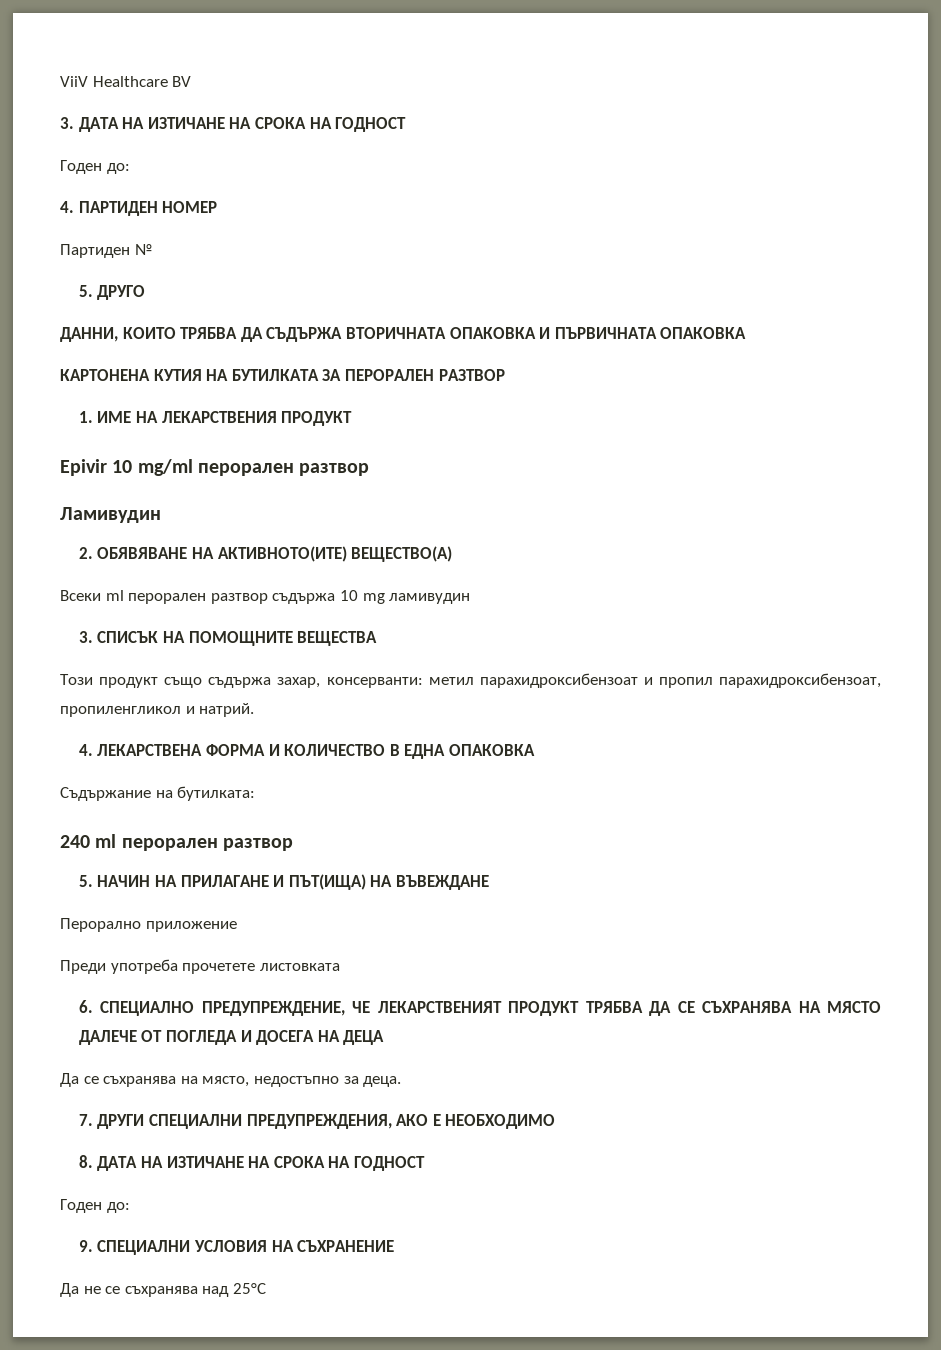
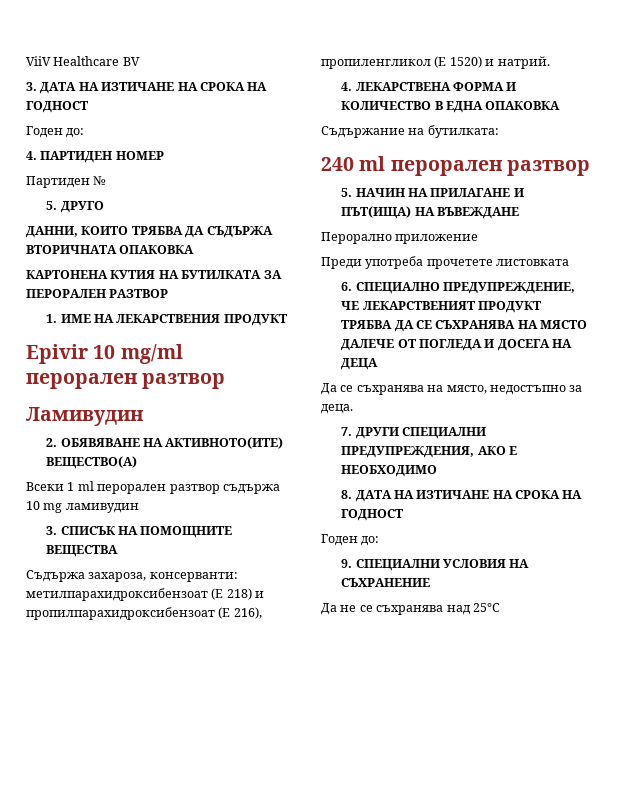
- ДАННИ, КОИТО ТРЯБВА ДА СЪДЪРЖА ВТОРИЧНАТА ОПАКОВКА И ПЪРВИЧНАТА ОПАКОВКА
+ ДАННИ, КОИТО ТРЯБВА ДА СЪДЪРЖА ВТОРИЧНАТА ОПАКОВКА
- Всеки ml перорален разтвор съдържа 10 mg ламивудин
+ Всеки 1 ml перорален разтвор съдържа 10 mg ламивудин
- Този продукт също съдържа захар, консерванти: метил парахидроксибензоат и пропил парахидроксибензоат, пропиленгликол и натрий.
+ Съдържа захароза, консерванти: метилпарахидроксибензоат (E 218) и пропилпарахидроксибензоат (E 216), пропиленгликол (E 1520) и натрий.

